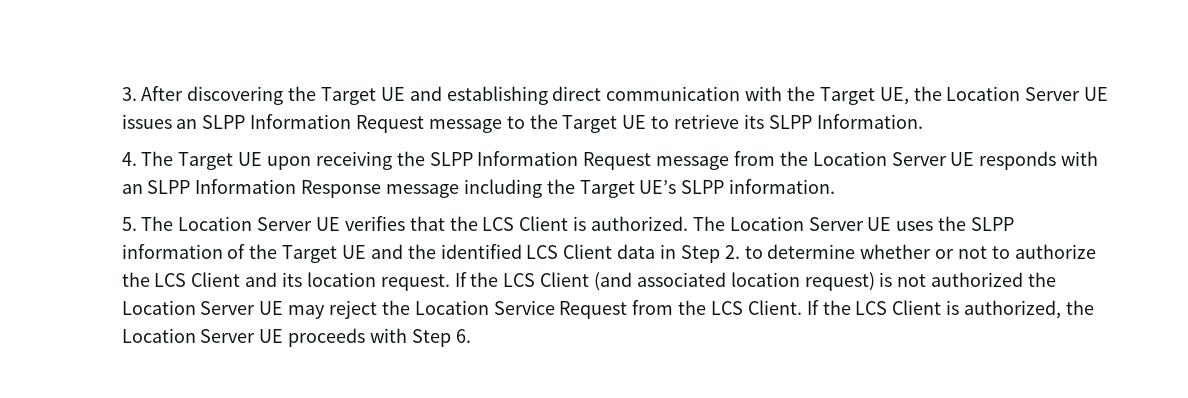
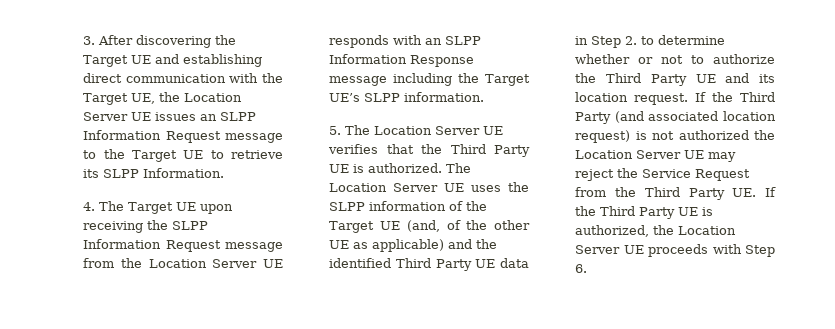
- 5. The Location Server UE verifies that the LCS Client is authorized.
+ 5. The Location Server UE verifies that the Third Party UE is authorized.
- The Location Server UE uses the SLPP information of the Target UE and the identified LCS Client data in Step 2. to determine whether or not to authorize the LCS Client and its location request.
+ The Location Server UE uses the SLPP information of the Target UE (and, of the other UE as applicable) and the identified Third Party UE data in Step 2. to determine whether or not to authorize the Third Party UE and its location request.
- If the LCS Client (and associated location request) is not authorized the Location Server UE may reject the Location Service Request from the LCS Client. If the LCS Client is authorized, the Location Server UE proceeds with Step 6.
+ If the Third Party (and associated location request) is not authorized the Location Server UE may reject the Service Request from the Third Party UE. If the Third Party UE is authorized, the Location Server UE proceeds with Step 6.

